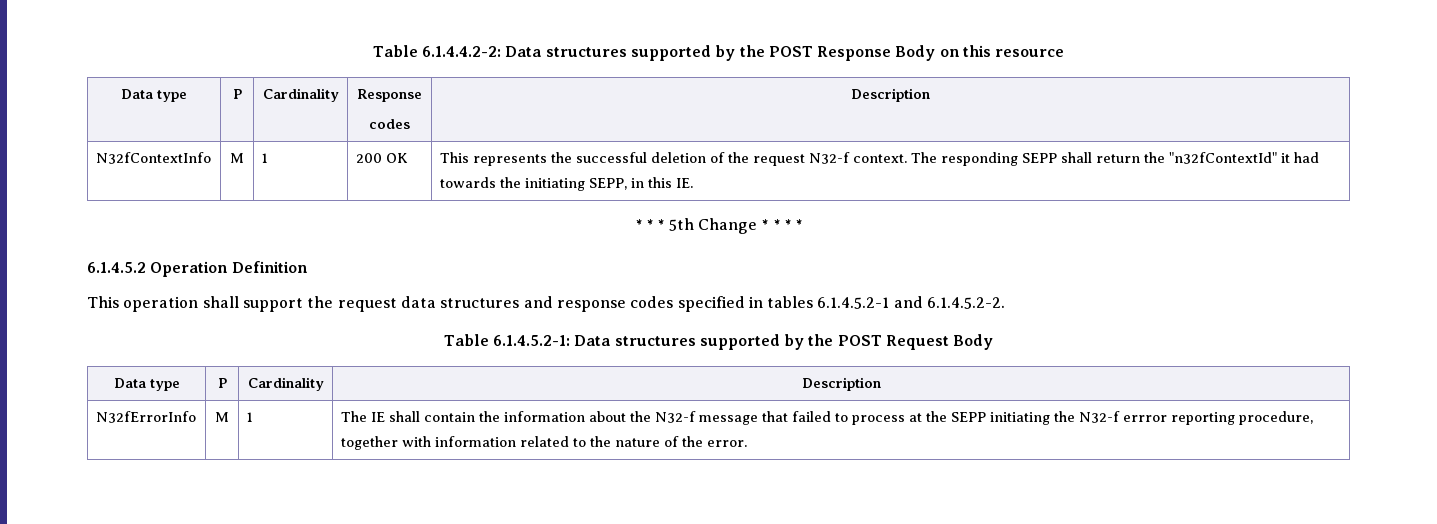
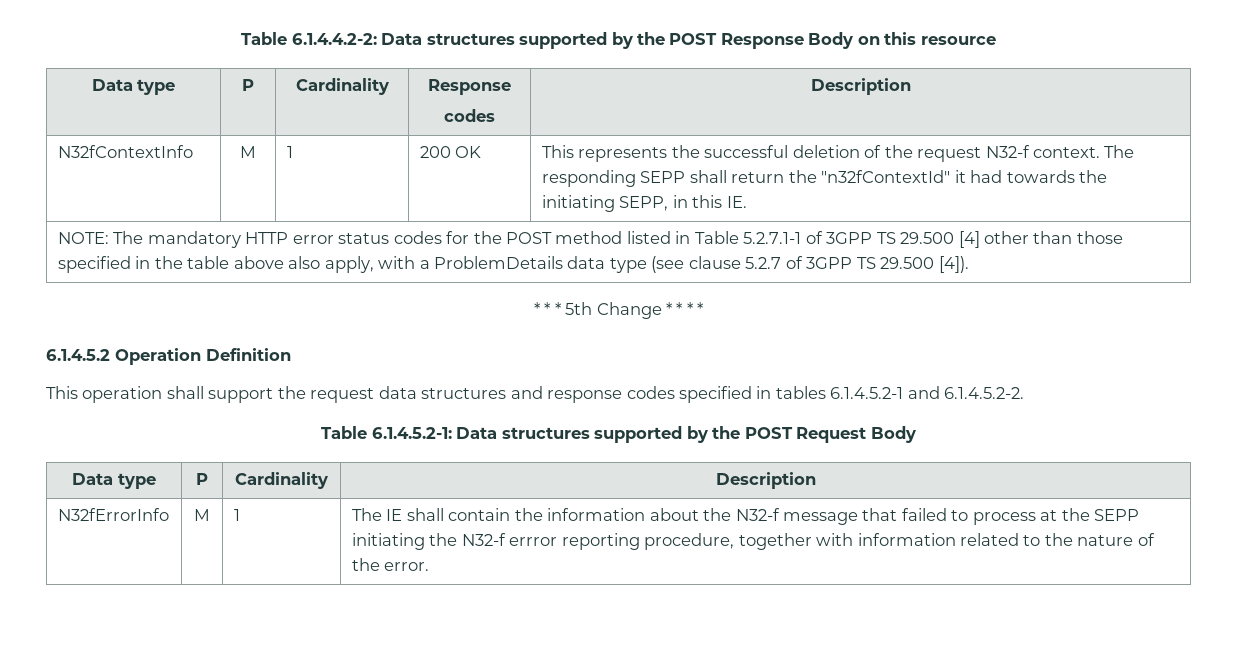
+ NOTE: The mandatory HTTP error status codes for the POST method listed in Table 5.2.7.1-1 of 3GPP TS 29.500 [4] other than those specified in the table above also apply, with a ProblemDetails data type (see clause 5.2.7 of 3GPP TS 29.500 [4]).

